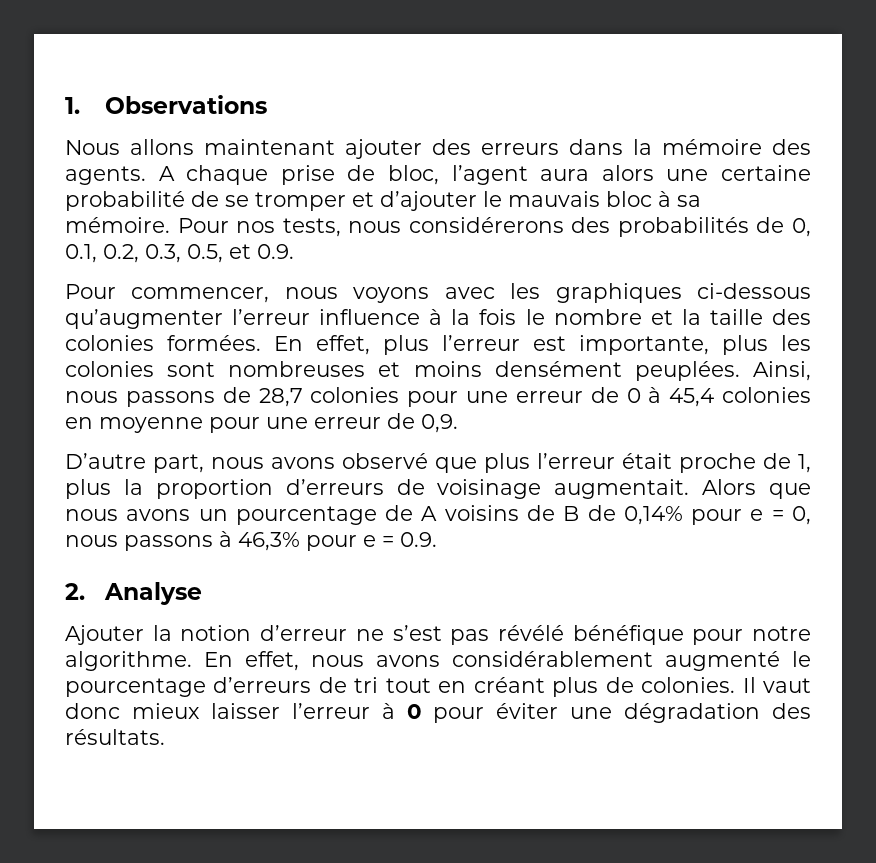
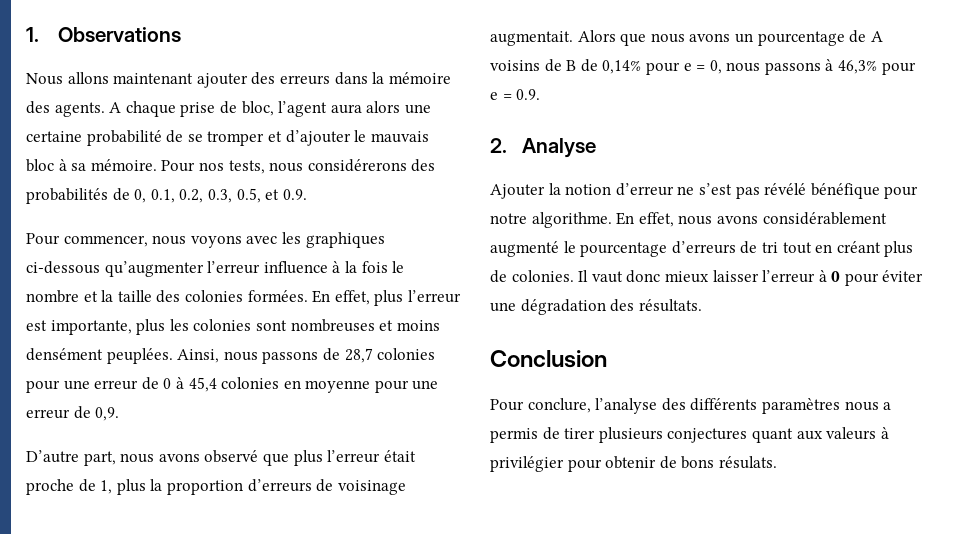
+ Conclusion
+ Pour conclure, l’analyse des différents paramètres nous a permis de tirer plusieurs conjectures quant aux valeurs à privilégier pour obtenir de bons résulats.

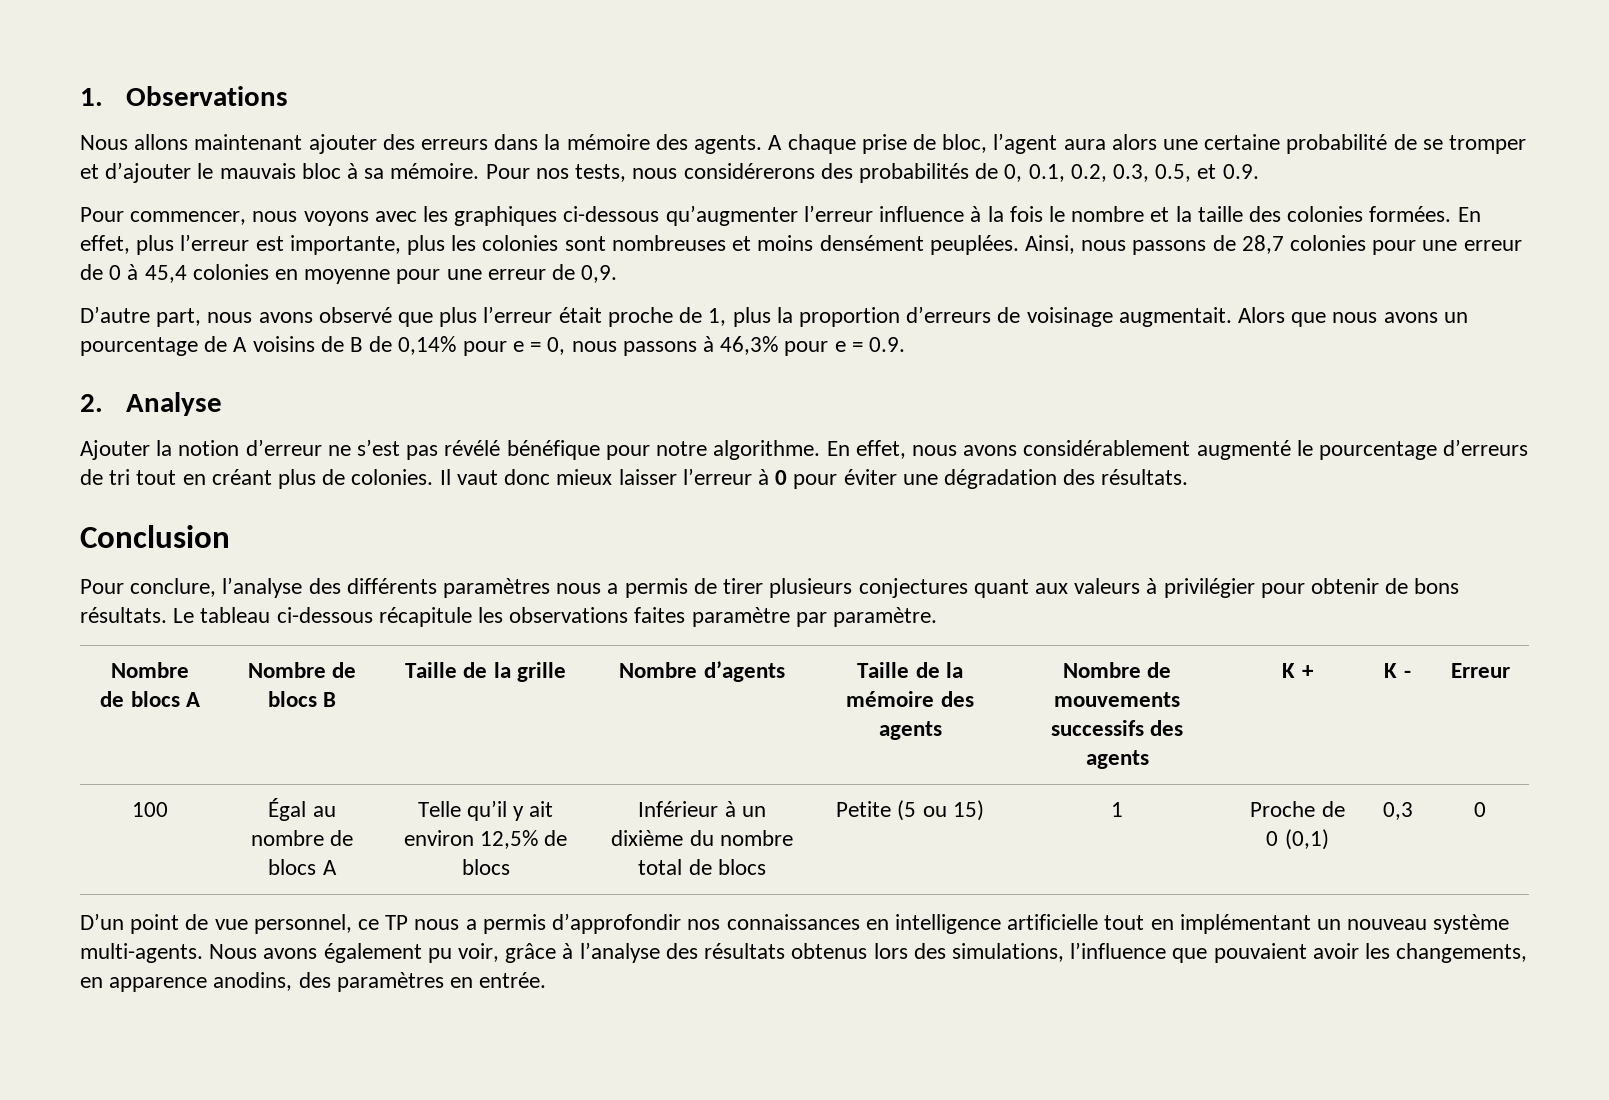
- Pour conclure, l’analyse des différents paramètres nous a permis de tirer plusieurs conjectures quant aux valeurs à privilégier pour obtenir de bons résulats.
+ Pour conclure, l’analyse des différents paramètres nous a permis de tirer plusieurs conjectures quant aux valeurs à privilégier pour obtenir de bons résultats. Le tableau ci-dessous récapitule les observations faites paramètre par paramètre.
+ Nombre de blocs A | Nombre de blocs B | Taille de la grille | Nombre d’agents | Taille de la mémoire des agents | Nombre de mouvements successifs des agents | K + | K - | Erreur
+ 100 | Égal au nombre de blocs A | Telle qu’il y ait environ 12,5% de blocs | Inférieur à un dixième du nombre total de blocs | Petite (5 ou 15) | 1 | Proche de 0 (0,1) | 0,3 | 0
+ D’un point de vue personnel, ce TP nous a permis d’approfondir nos connaissances en intelligence artificielle tout en implémentant un nouveau système multi-agents. Nous avons également pu voir, grâce à l’analyse des résultats obtenus lors des simulations, l’influence que pouvaient avoir les changements, en apparence anodins, des paramètres en entrée.

